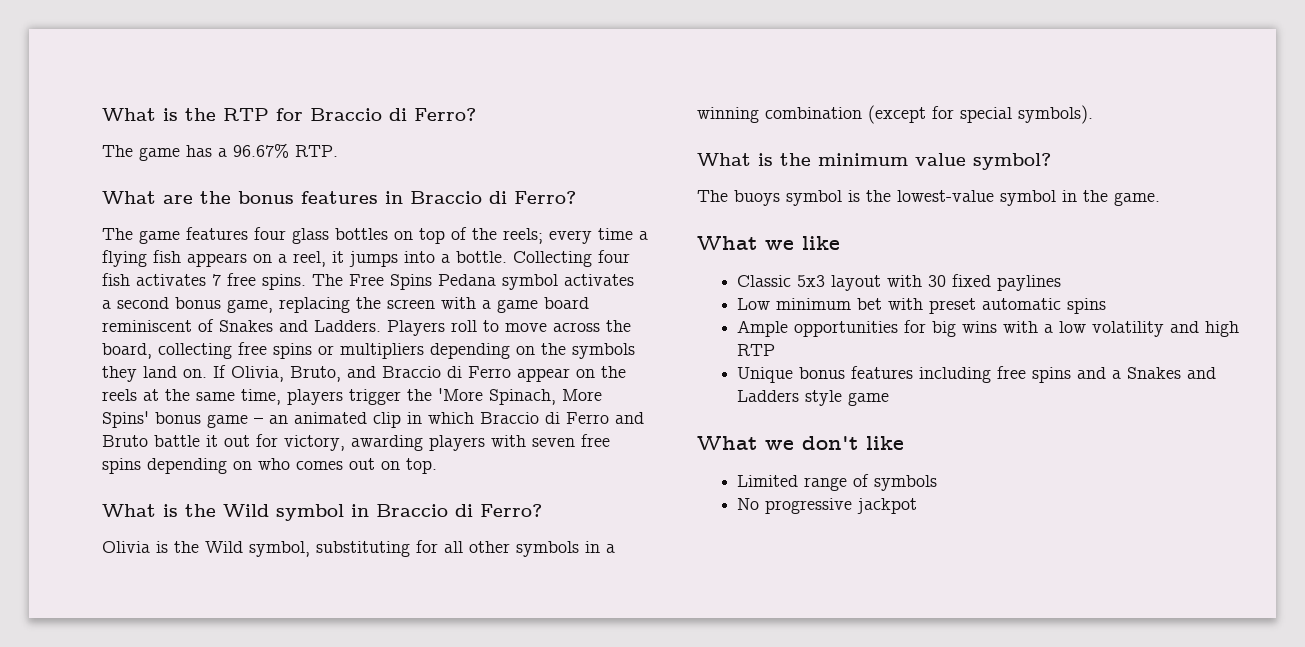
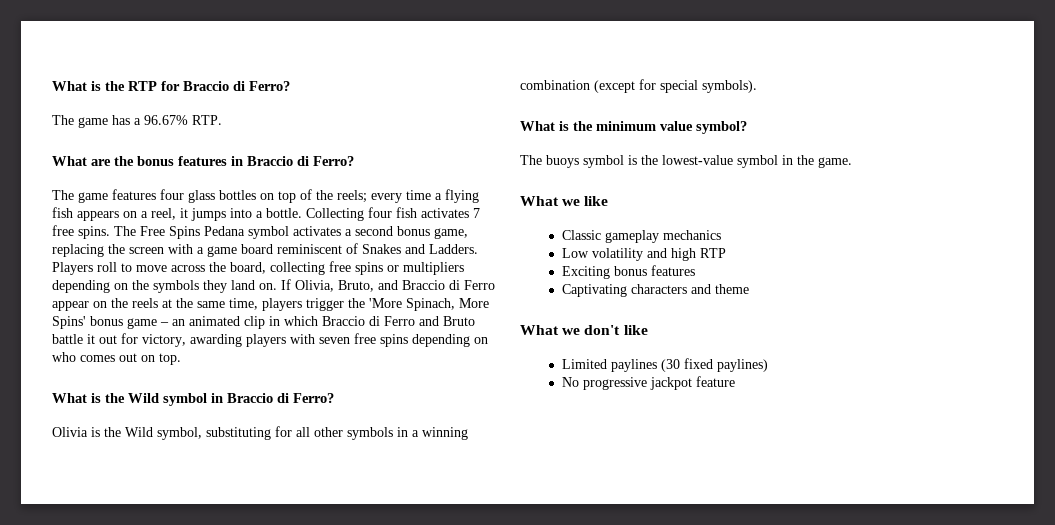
- Classic 5x3 layout with 30 fixed paylines
- Low minimum bet with preset automatic spins
- Ample opportunities for big wins with a low volatility and high RTP
+ Classic gameplay mechanics
+ Low volatility and high RTP
- Unique bonus features including free spins and a Snakes and Ladders style game
+ Exciting bonus features
+ Captivating characters and theme
- Limited range of symbols
+ Limited paylines (30 fixed paylines)
- No progressive jackpot
+ No progressive jackpot feature

